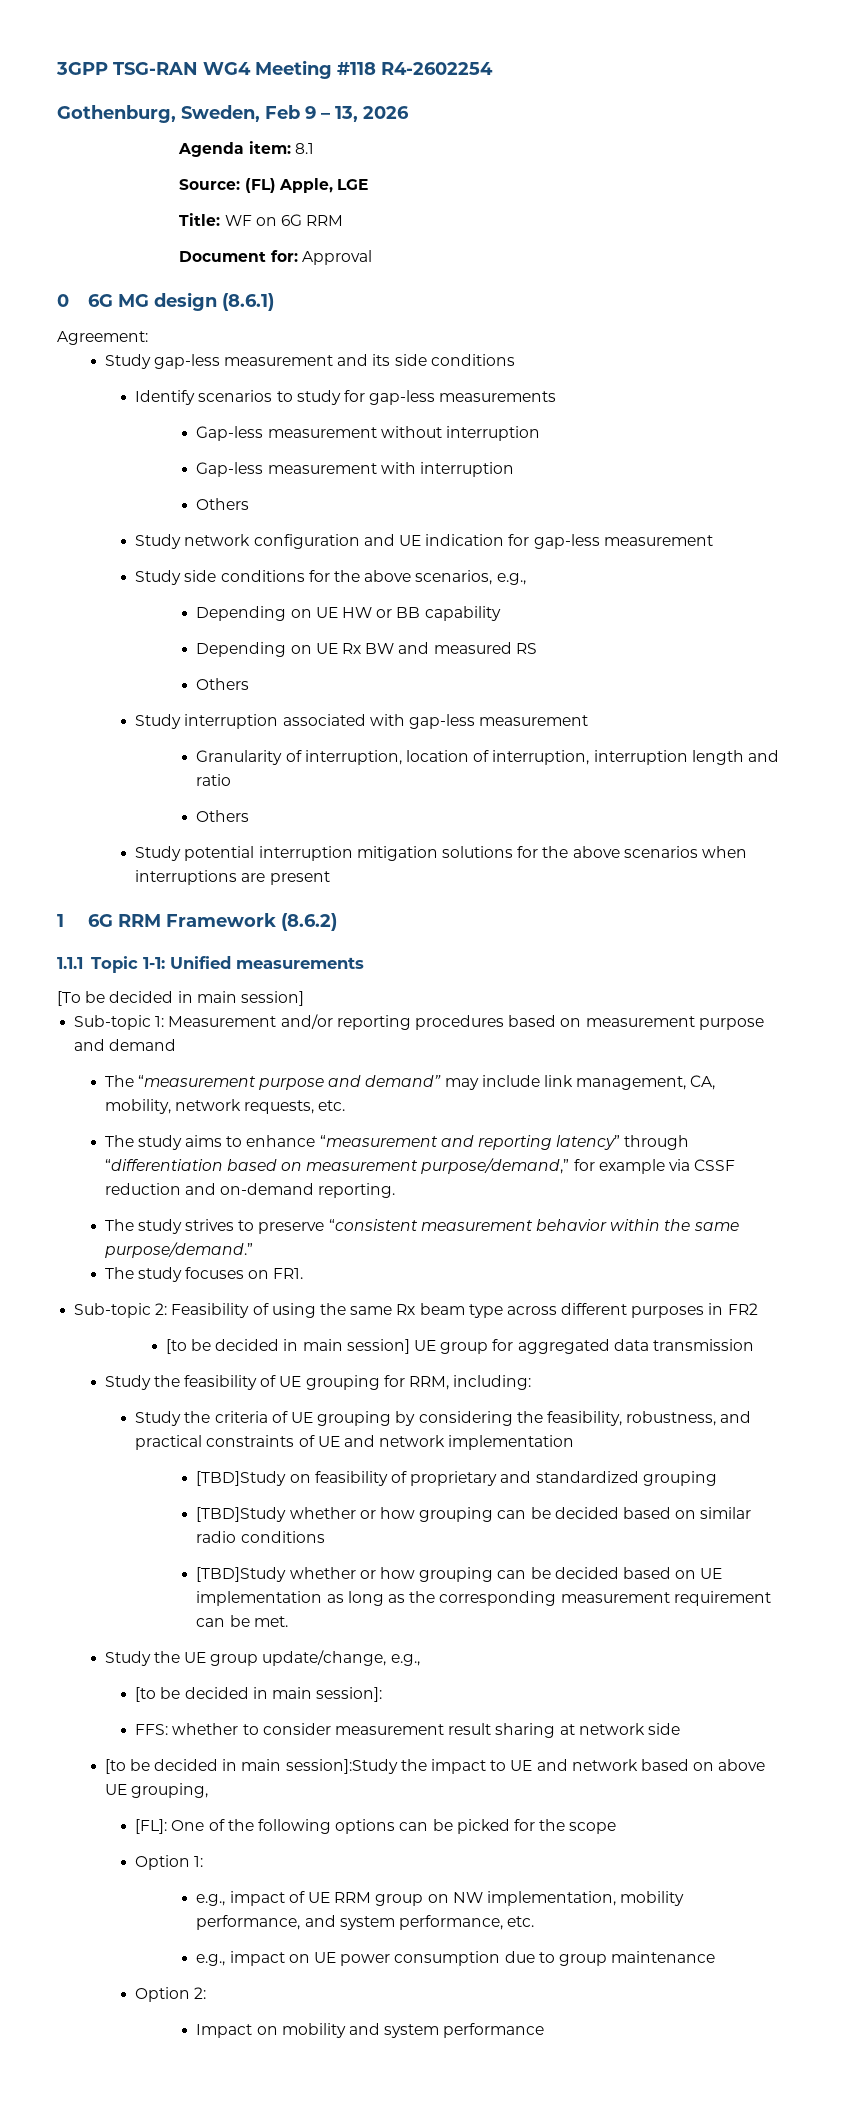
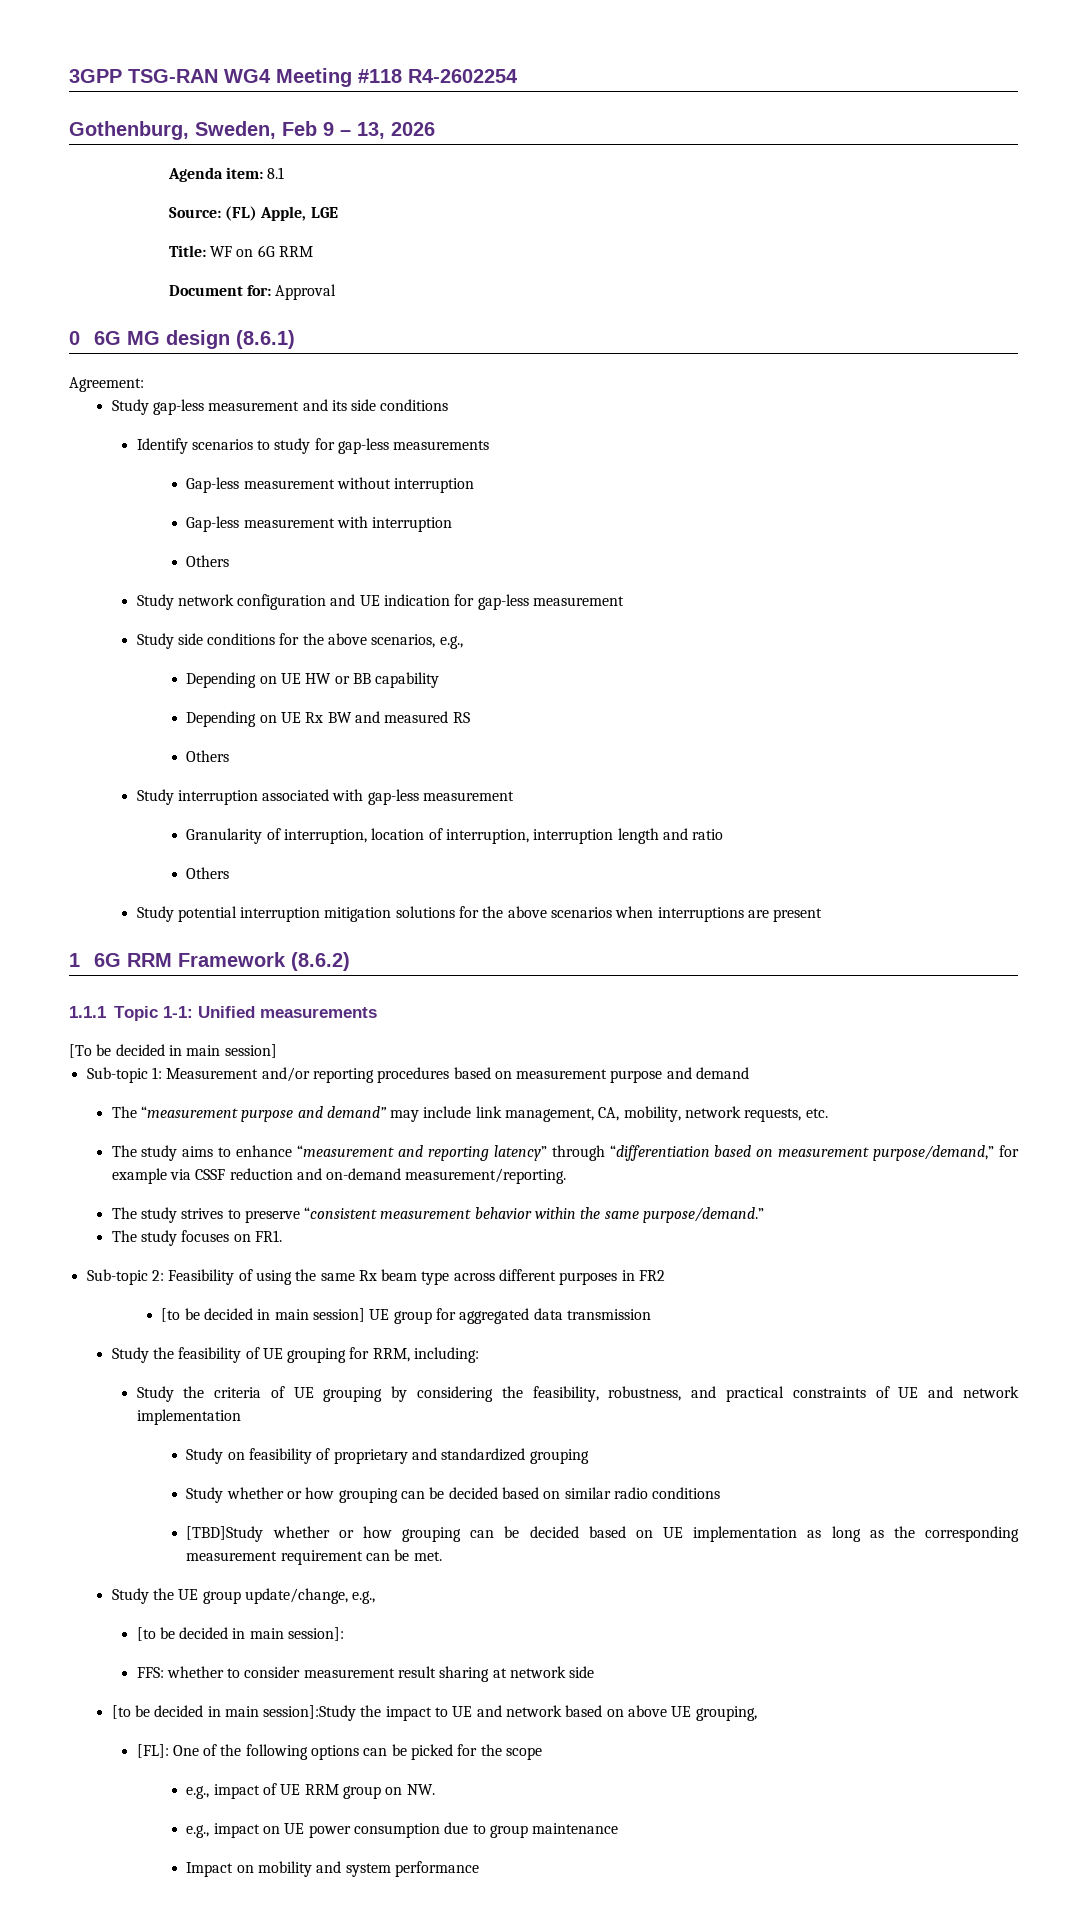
- The study aims to enhance “measurement and reporting latency” through “differentiation based on measurement purpose/demand,” for example via CSSF reduction and on-demand reporting.
+ The study aims to enhance “measurement and reporting latency” through “differentiation based on measurement purpose/demand,” for example via CSSF reduction and on-demand measurement/reporting.
- [TBD]Study on feasibility of proprietary and standardized grouping
+ Study on feasibility of proprietary and standardized grouping
- [TBD]Study whether or how grouping can be decided based on similar radio conditions
+ Study whether or how grouping can be decided based on similar radio conditions
- Option 1:
- e.g., impact of UE RRM group on NW implementation, mobility performance, and system performance, etc.
+ e.g., impact of UE RRM group on NW.
- Option 2:

